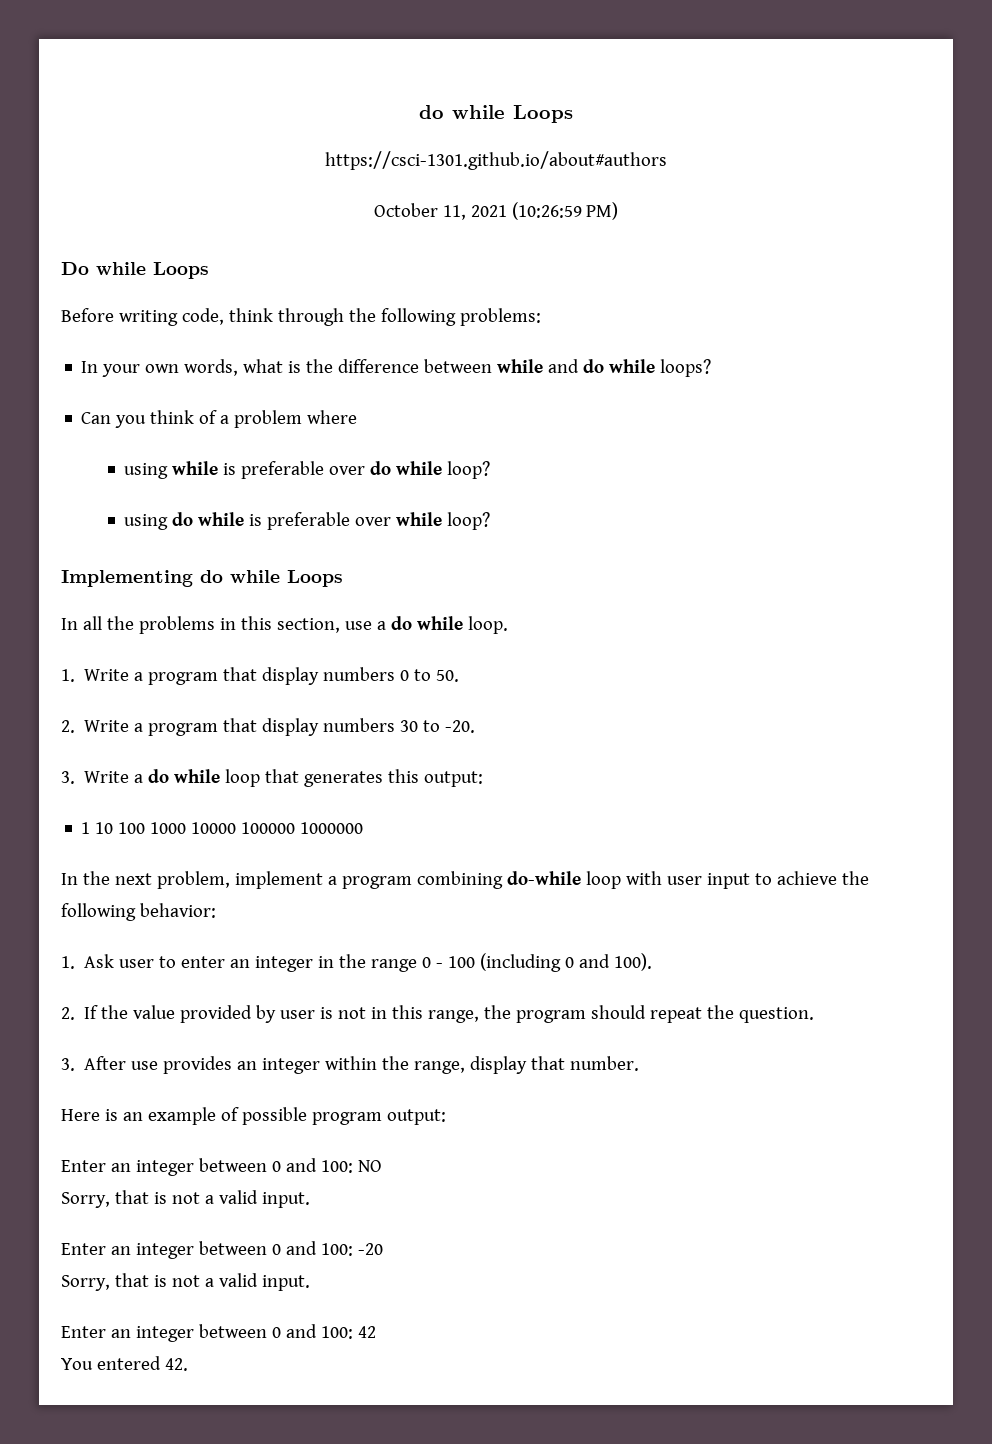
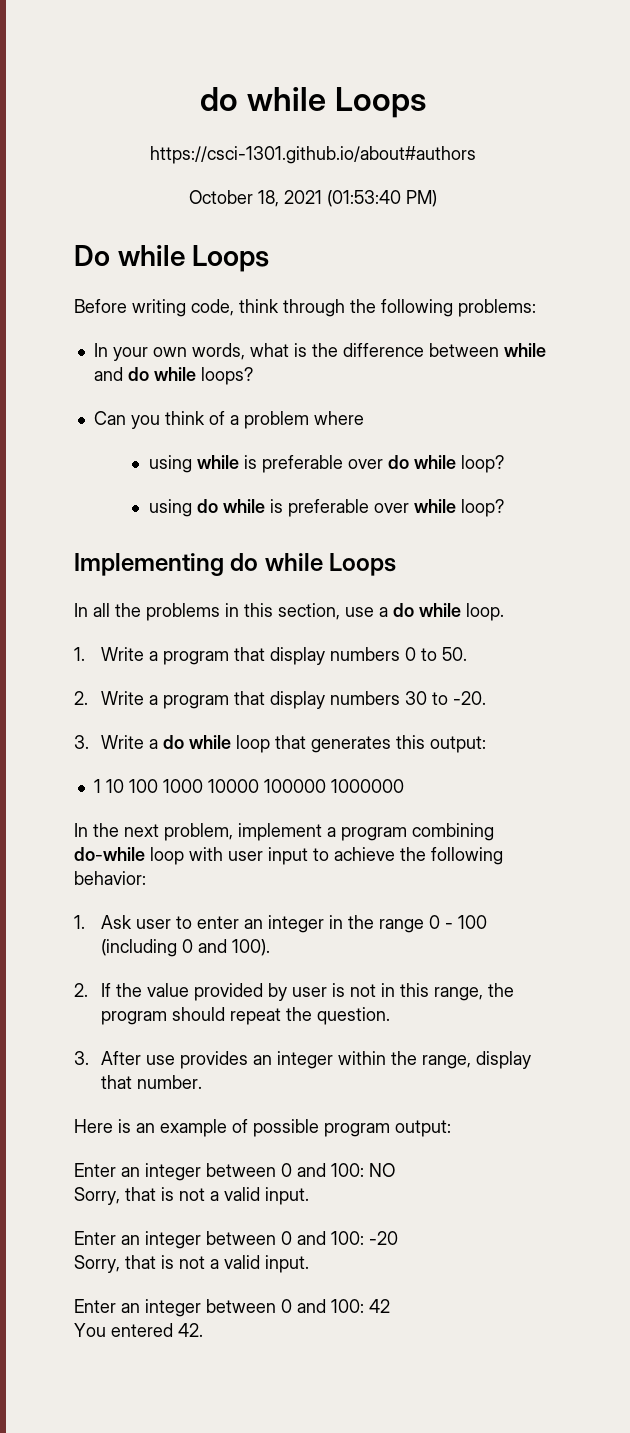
- October 11, 2021 (10:26:59 PM)
+ October 18, 2021 (01:53:40 PM)

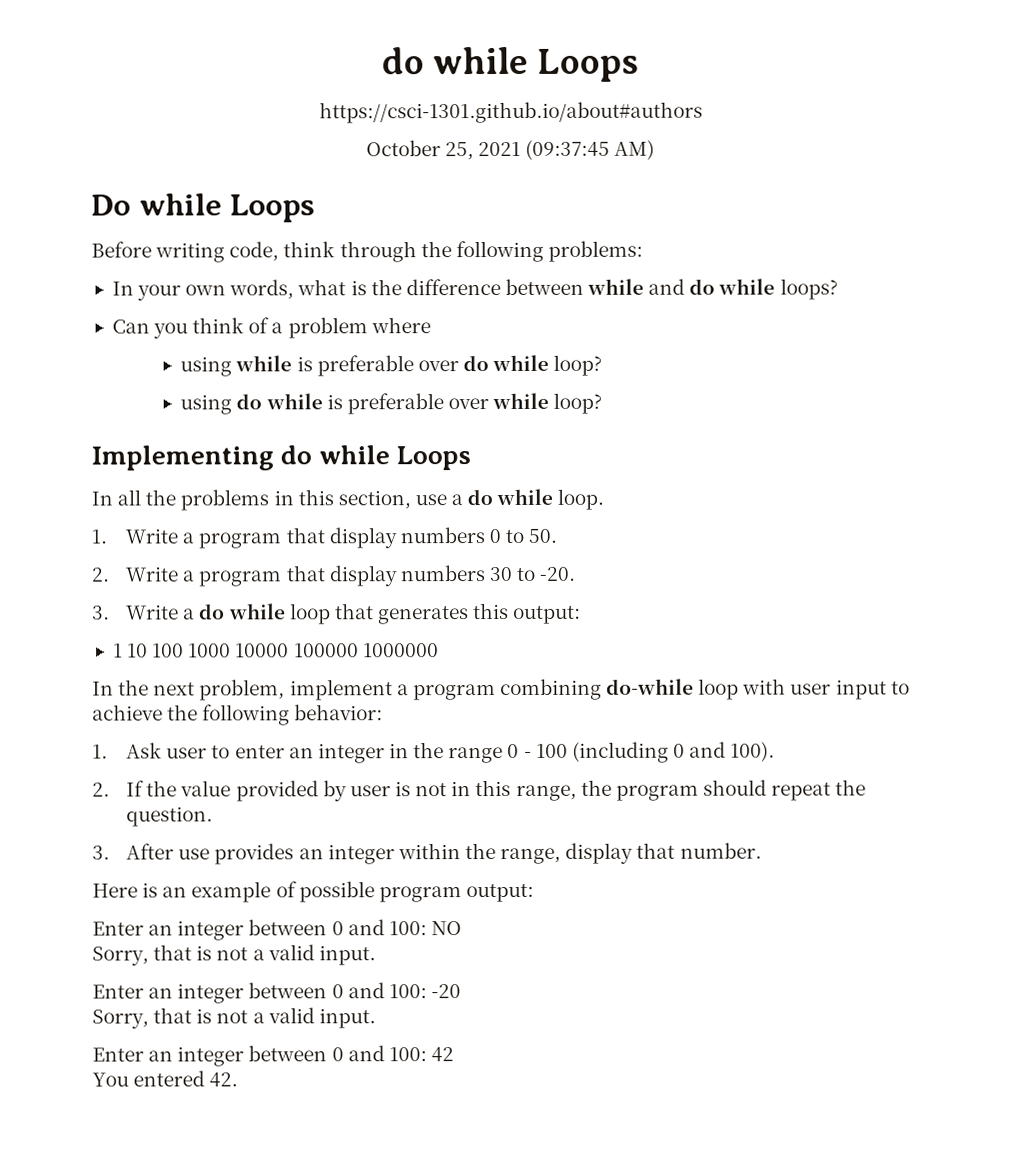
- October 18, 2021 (01:53:40 PM)
+ October 25, 2021 (09:37:45 AM)

